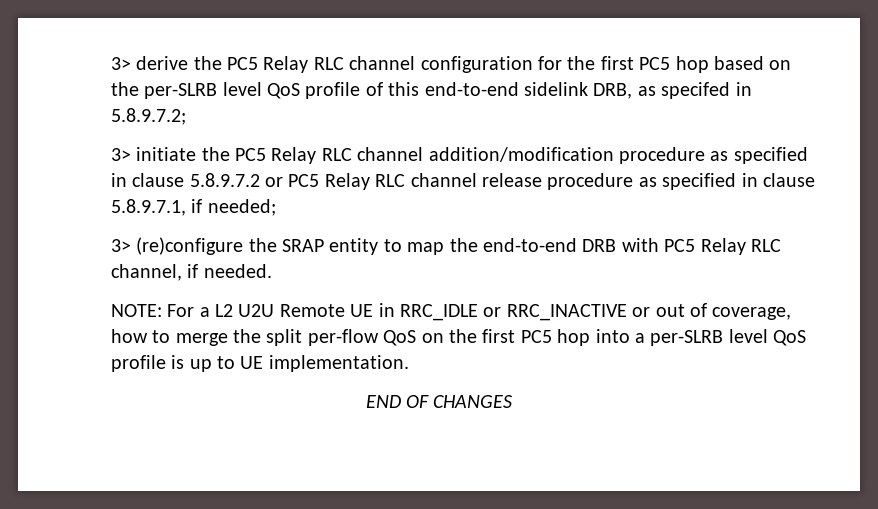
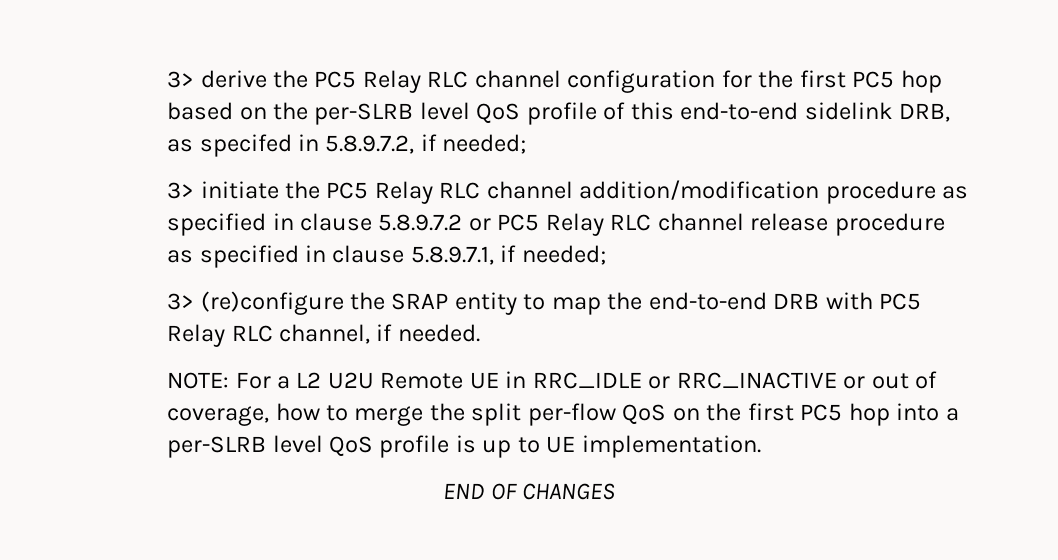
- 3> derive the PC5 Relay RLC channel configuration for the first PC5 hop based on the per-SLRB level QoS profile of this end-to-end sidelink DRB, as specifed in 5.8.9.7.2;
+ 3> derive the PC5 Relay RLC channel configuration for the first PC5 hop based on the per-SLRB level QoS profile of this end-to-end sidelink DRB, as specifed in 5.8.9.7.2, if needed;

